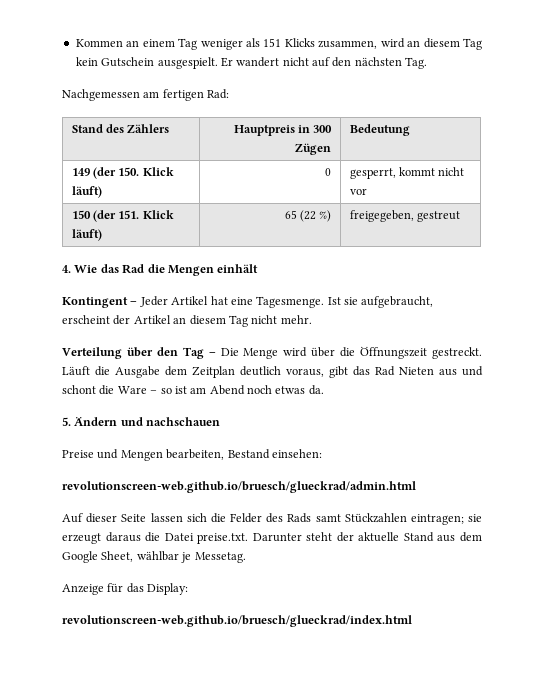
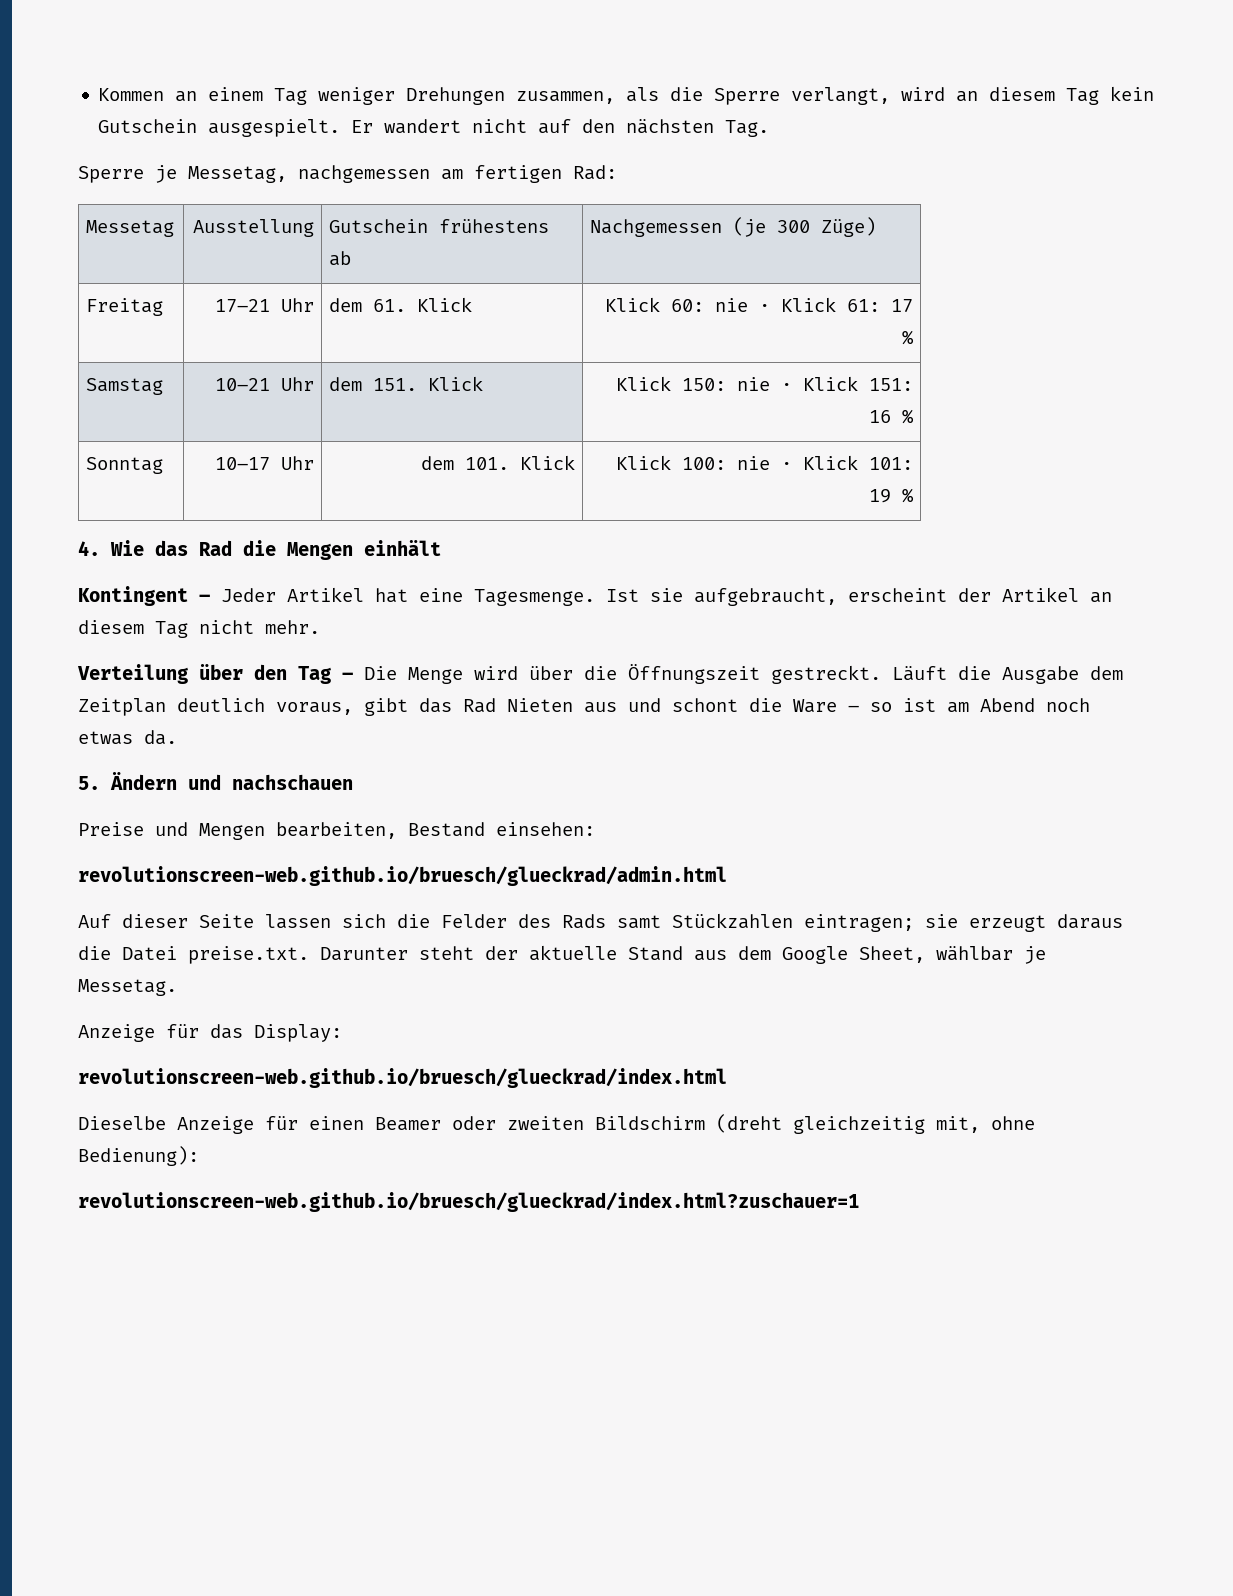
- Kommen an einem Tag weniger als 151 Klicks zusammen, wird an diesem Tag kein Gutschein ausgespielt.
+ Kommen an einem Tag weniger Drehungen zusammen, als die Sperre verlangt, wird an diesem Tag kein Gutschein ausgespielt.
- Nachgemessen am fertigen Rad:
+ Sperre je Messetag, nachgemessen am fertigen Rad:
- Stand des Zählers | Hauptpreis in 300 Zügen | Bedeutung
- 149 (der 150. Klick läuft) | 0 | gesperrt, kommt nicht vor
- 150 (der 151. Klick läuft) | 65 (22 %) | freigegeben, gestreut
+ Messetag | Ausstellung | Gutschein frühestens ab | Nachgemessen (je 300 Züge)
+ Freitag | 17–21 Uhr | dem 61. Klick | Klick 60: nie · Klick 61: 17 %
+ Samstag | 10–21 Uhr | dem 151. Klick | Klick 150: nie · Klick 151: 16 %
+ Sonntag | 10–17 Uhr | dem 101. Klick | Klick 100: nie · Klick 101: 19 %
+ Dieselbe Anzeige für einen Beamer oder zweiten Bildschirm (dreht gleichzeitig mit, ohne Bedienung):
+ revolutionscreen-web.github.io/bruesch/glueckrad/index.html?zuschauer=1

